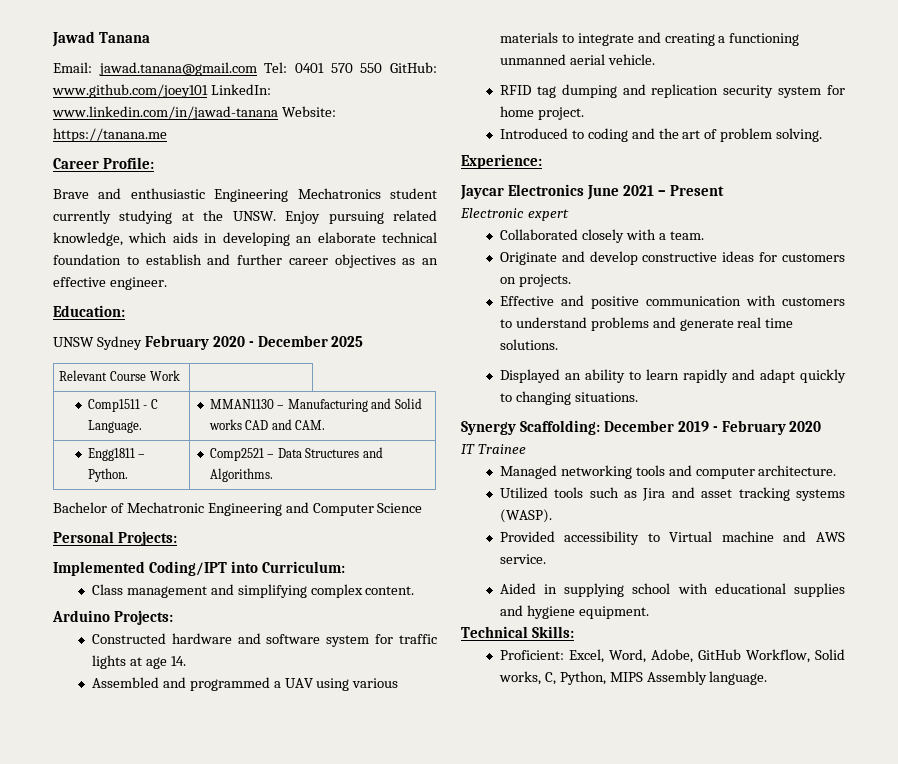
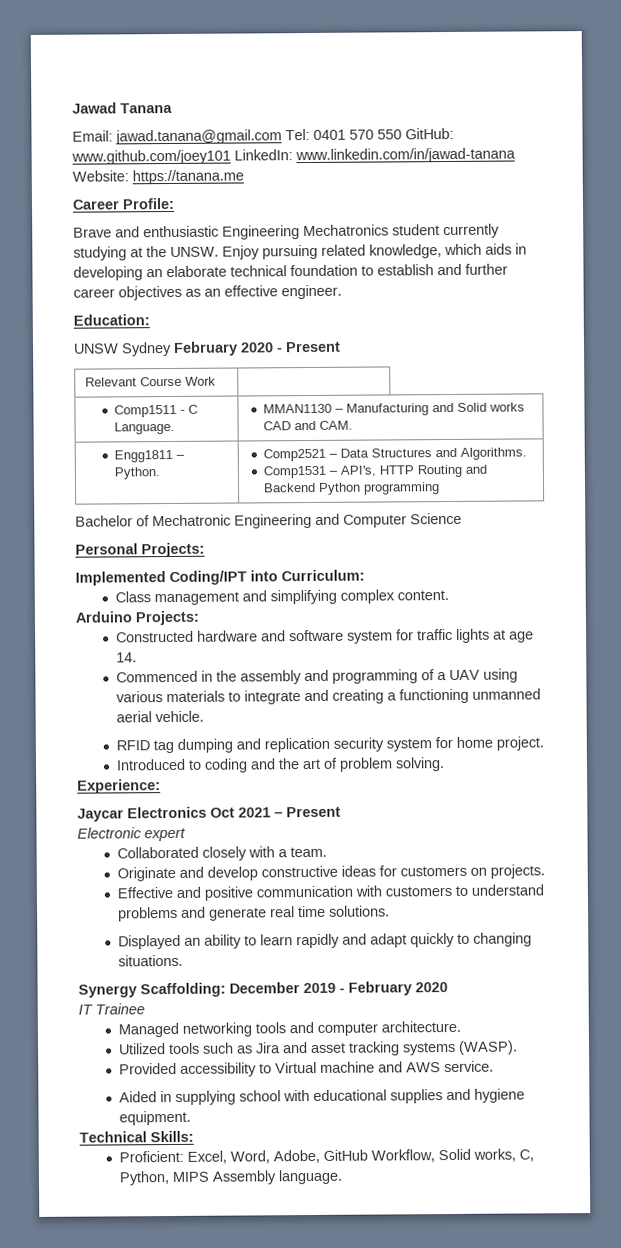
- UNSW Sydney February 2020 - December 2025
+ UNSW Sydney February 2020 - Present
  Engg1811 – Python. | Comp2521 – Data Structures and Algorithms.
+ Comp1531 – API's, HTTP Routing and Backend Python programming
- Assembled and programmed a UAV using various materials to integrate and creating a functioning unmanned aerial vehicle.
+ Commenced in the assembly and programming of a UAV using various materials to integrate and creating a functioning unmanned aerial vehicle.
- Jaycar Electronics June 2021 – Present
+ Jaycar Electronics Oct 2021 – Present

